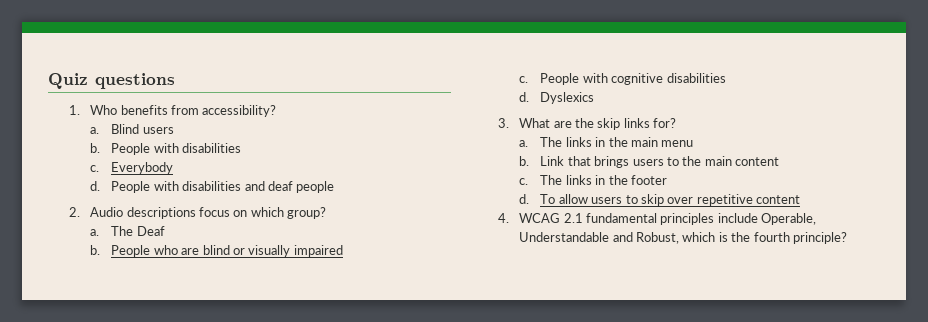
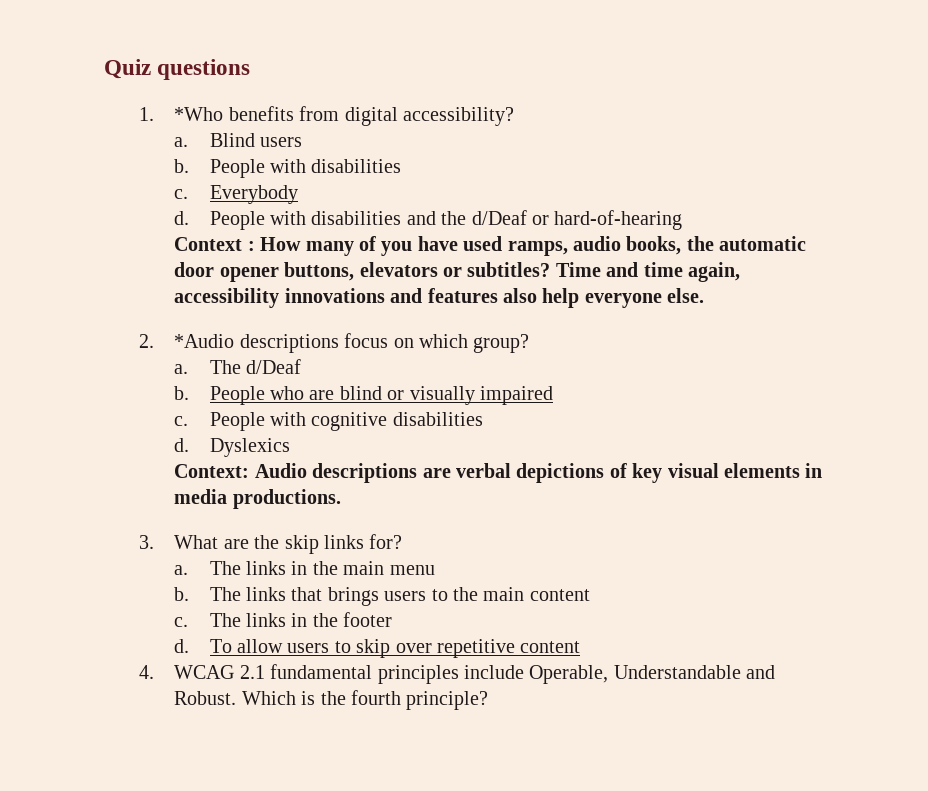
- 1. Who benefits from accessibility?
+ 1. *Who benefits from digital accessibility?
- People with disabilities and deaf people
+ People with disabilities and the d/Deaf or hard-of-hearing
+ Context : How many of you have used ramps, audio books, the automatic door opener buttons, elevators or subtitles? Time and time again, accessibility innovations and features also help everyone else.
- 2. Audio descriptions focus on which group?
+ 2. *Audio descriptions focus on which group?
- The Deaf
+ The d/Deaf
+ Context: Audio descriptions are verbal depictions of key visual elements in media productions.
- Link that brings users to the main content
+ The links that brings users to the main content
- 4. WCAG 2.1 fundamental principles include Operable, Understandable and Robust, which is the fourth principle?
+ 4. WCAG 2.1 fundamental principles include Operable, Understandable and Robust. Which is the fourth principle?

